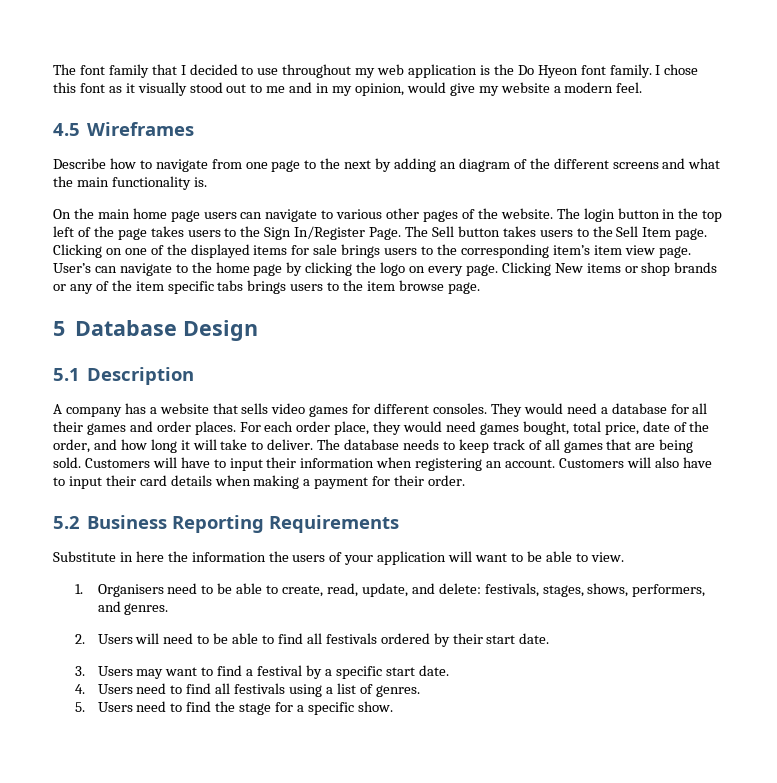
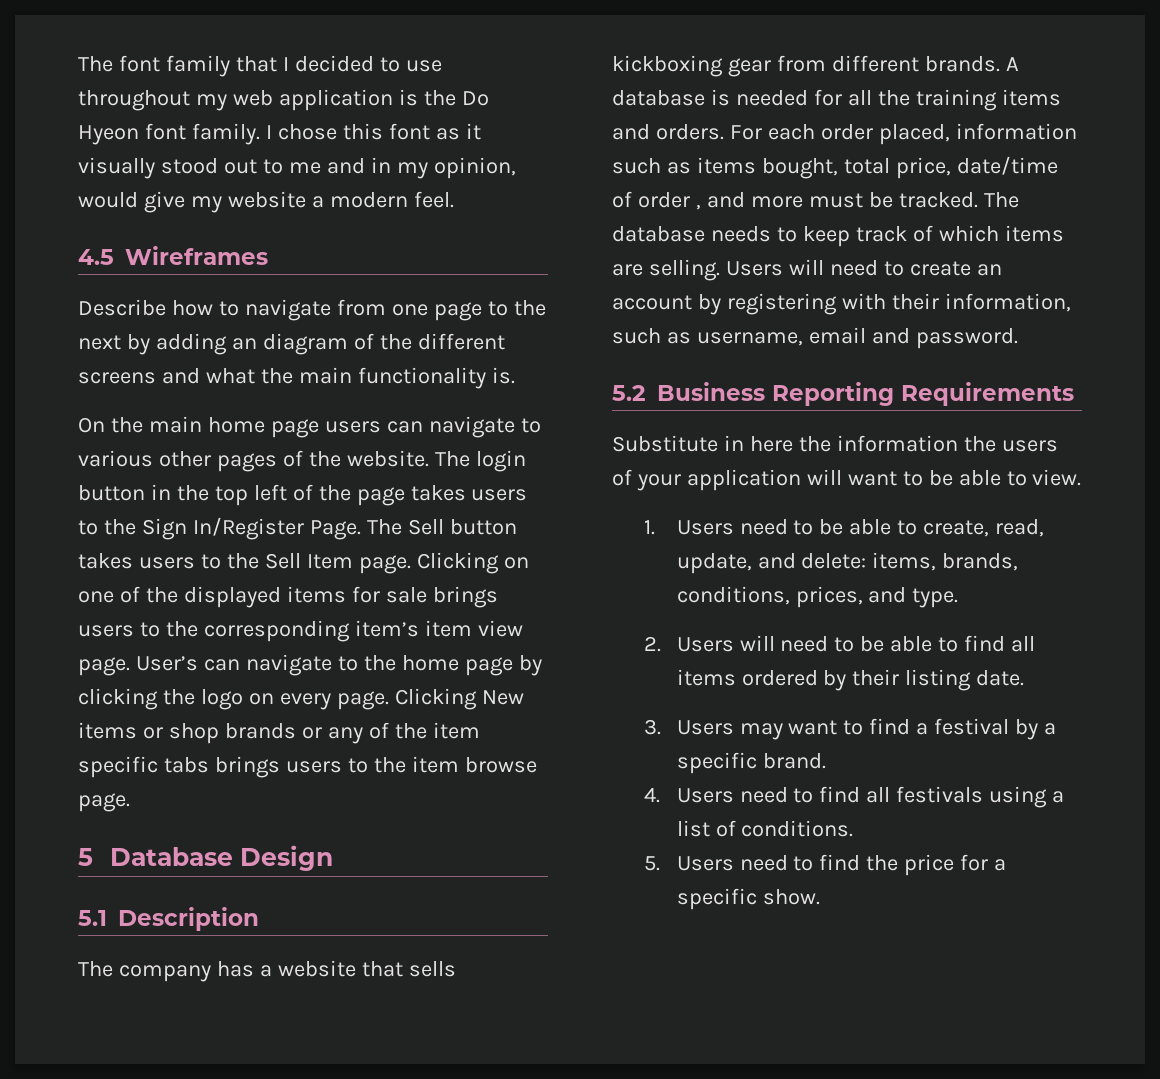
- A company has a website that sells video games for different consoles. They would need a database for all their games and order places. For each order place, they would need games bought, total price, date of the order, and how long it will take to deliver.
+ The company has a website that sells kickboxing gear from different brands. A database is needed for all the training items and orders. For each order placed, information such as items bought, total price, date/time of order , and more must be tracked.
- The database needs to keep track of all games that are being sold. Customers will have to input their information when registering an account. Customers will also have to input their card details when making a payment for their order.
+ The database needs to keep track of which items are selling. Users will need to create an account by registering with their information, such as username, email and password.
- 1. Organisers need to be able to create, read, update, and delete: festivals, stages, shows, performers, and genres.
+ 1. Users need to be able to create, read, update, and delete: items, brands, conditions, prices, and type.
- 2. Users will need to be able to find all festivals ordered by their start date.
+ 2. Users will need to be able to find all items ordered by their listing date.
- 3. Users may want to find a festival by a specific start date.
+ 3. Users may want to find a festival by a specific brand.
- 4. Users need to find all festivals using a list of genres.
+ 4. Users need to find all festivals using a list of conditions.
- 5. Users need to find the stage for a specific show.
+ 5. Users need to find the price for a specific show.

